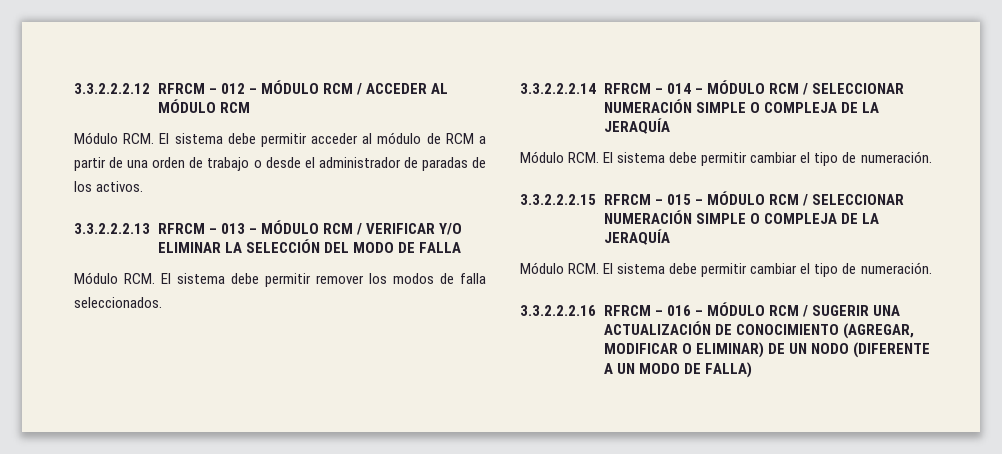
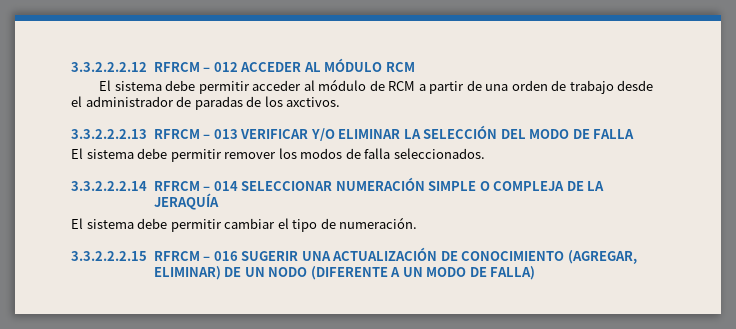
- 3.3.2.2.2.12 RFRCM – 012 – MÓDULO RCM / ACCEDER AL MÓDULO RCM
+ 3.3.2.2.2.12 RFRCM – 012 ACCEDER AL MÓDULO RCM
- Módulo RCM. El sistema debe permitir acceder al módulo de RCM a partir de una orden de trabajo o desde el administrador de paradas de los activos.
+ El sistema debe permitir acceder al módulo de RCM a partir de una orden de trabajo desde el administrador de paradas de los axctivos.
- 3.3.2.2.2.13 RFRCM – 013 – MÓDULO RCM / VERIFICAR Y/O ELIMINAR LA SELECCIÓN DEL MODO DE FALLA
+ 3.3.2.2.2.13 RFRCM – 013 VERIFICAR Y/O ELIMINAR LA SELECCIÓN DEL MODO DE FALLA
- Módulo RCM. El sistema debe permitir remover los modos de falla seleccionados.
+ El sistema debe permitir remover los modos de falla seleccionados.
- 3.3.2.2.2.14 RFRCM – 014 – MÓDULO RCM / SELECCIONAR NUMERACIÓN SIMPLE O COMPLEJA DE LA JERAQUÍA
- Módulo RCM. El sistema debe permitir cambiar el tipo de numeración.
- 3.3.2.2.2.15 RFRCM – 015 – MÓDULO RCM / SELECCIONAR NUMERACIÓN SIMPLE O COMPLEJA DE LA JERAQUÍA
- Módulo RCM. El sistema debe permitir cambiar el tipo de numeración.
- 3.3.2.2.2.16 RFRCM – 016 – MÓDULO RCM / SUGERIR UNA ACTUALIZACIÓN DE CONOCIMIENTO (AGREGAR, MODIFICAR O ELIMINAR) DE UN NODO (DIFERENTE A UN MODO DE FALLA)
+ 3.3.2.2.2.14 RFRCM – 014 SELECCIONAR NUMERACIÓN SIMPLE O COMPLEJA DE LA JERAQUÍA
+ El sistema debe permitir cambiar el tipo de numeración.
+ 3.3.2.2.2.15 RFRCM – 016 SUGERIR UNA ACTUALIZACIÓN DE CONOCIMIENTO (AGREGAR, ELIMINAR) DE UN NODO (DIFERENTE A UN MODO DE FALLA)

